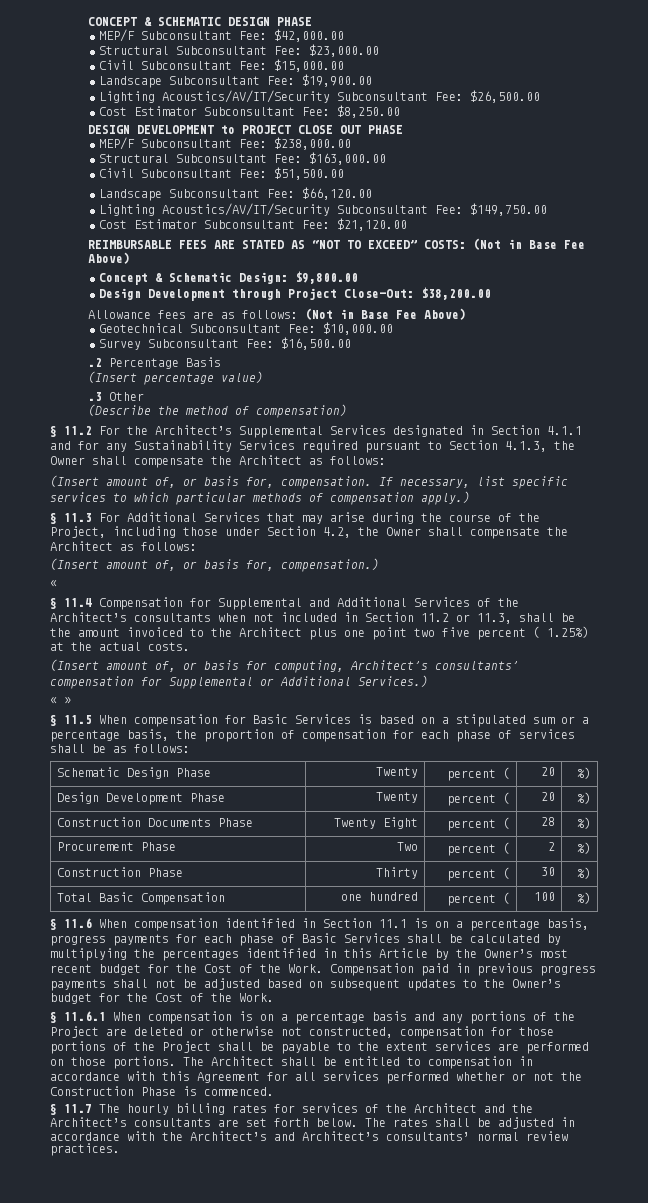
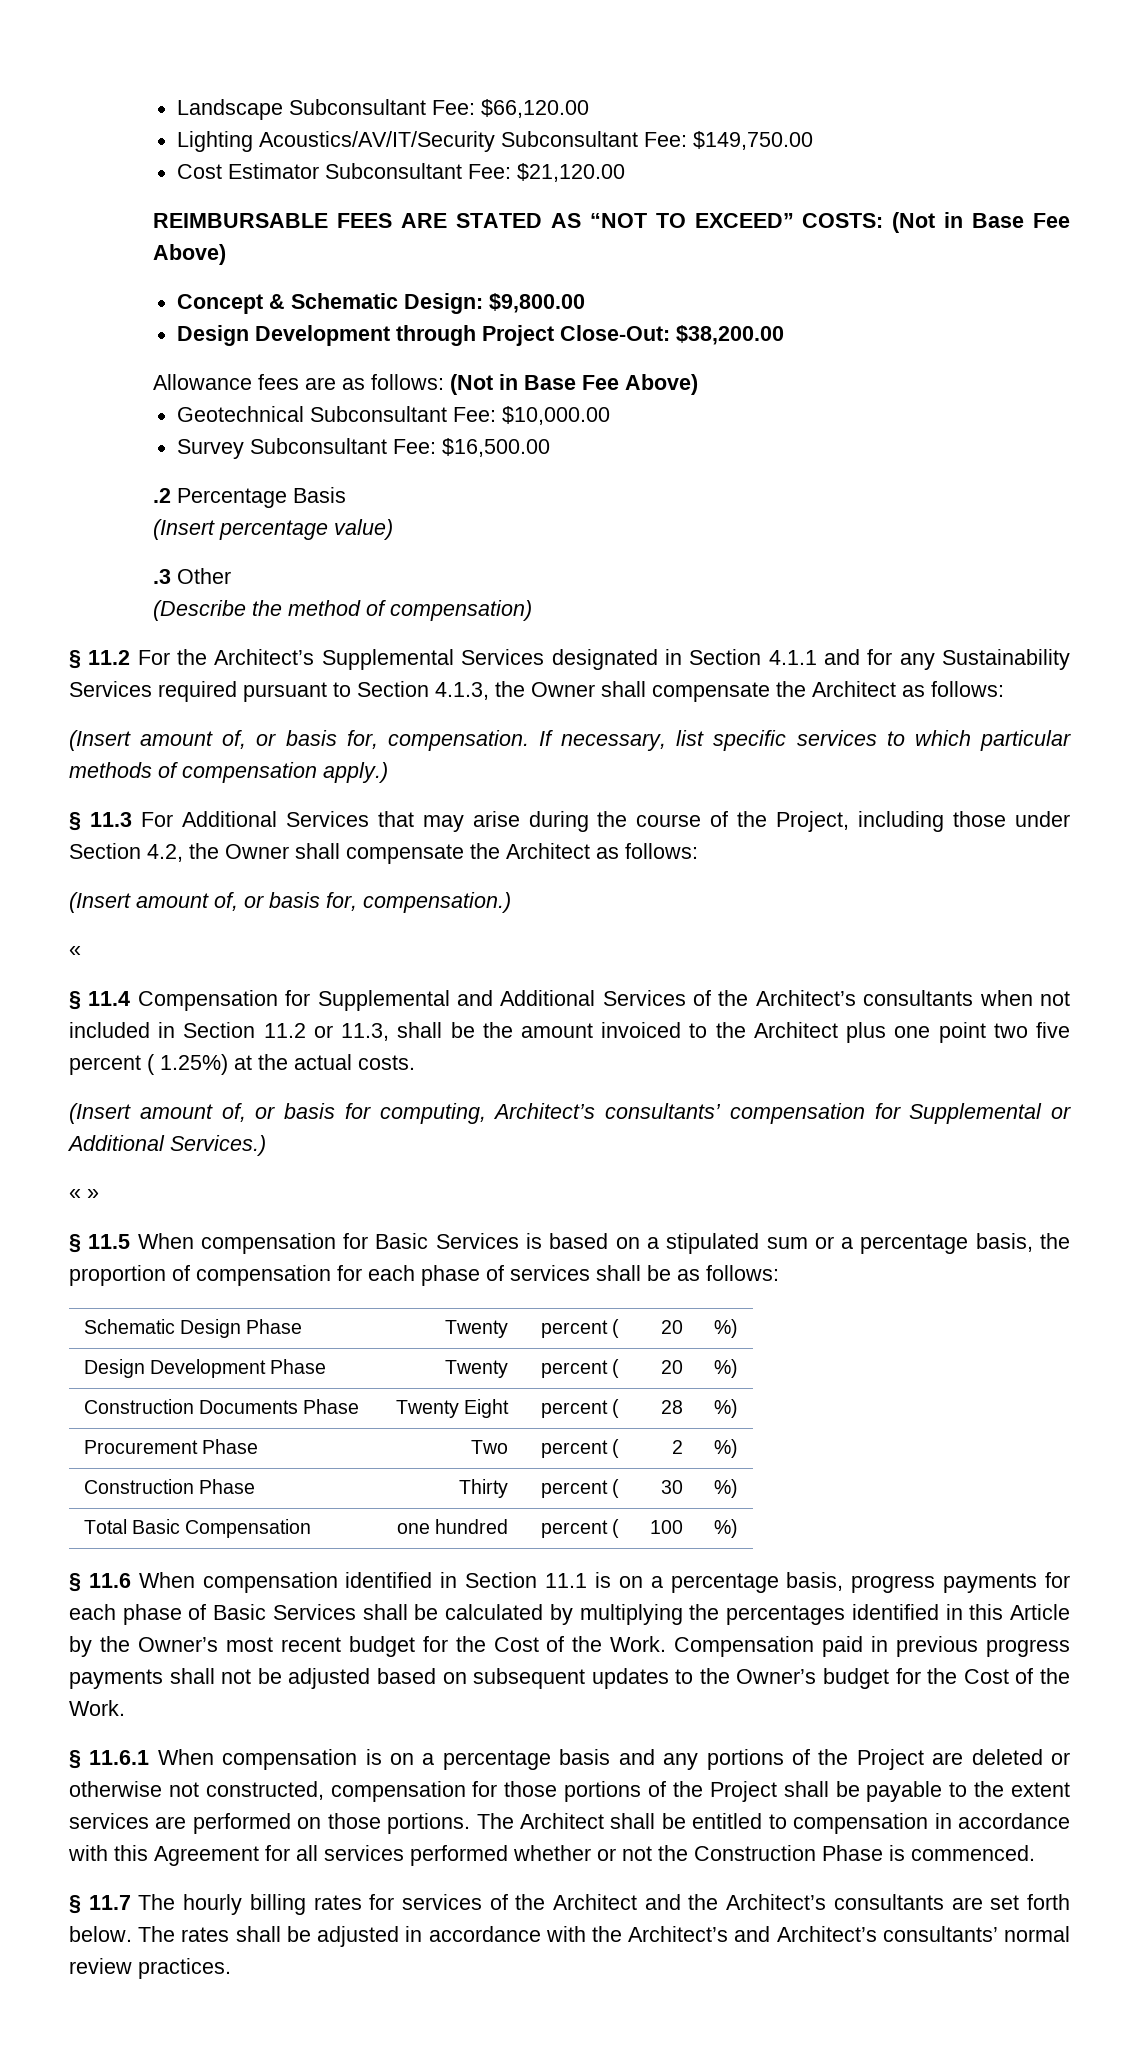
- CONCEPT & SCHEMATIC DESIGN PHASE
- MEP/F Subconsultant Fee: $42,000.00
- Structural Subconsultant Fee: $23,000.00
- Civil Subconsultant Fee: $15,000.00
- Landscape Subconsultant Fee: $19,900.00
- Lighting Acoustics/AV/IT/Security Subconsultant Fee: $26,500.00
- Cost Estimator Subconsultant Fee: $8,250.00
- DESIGN DEVELOPMENT to PROJECT CLOSE OUT PHASE
- MEP/F Subconsultant Fee: $238,000.00
- Structural Subconsultant Fee: $163,000.00
- Civil Subconsultant Fee: $51,500.00

